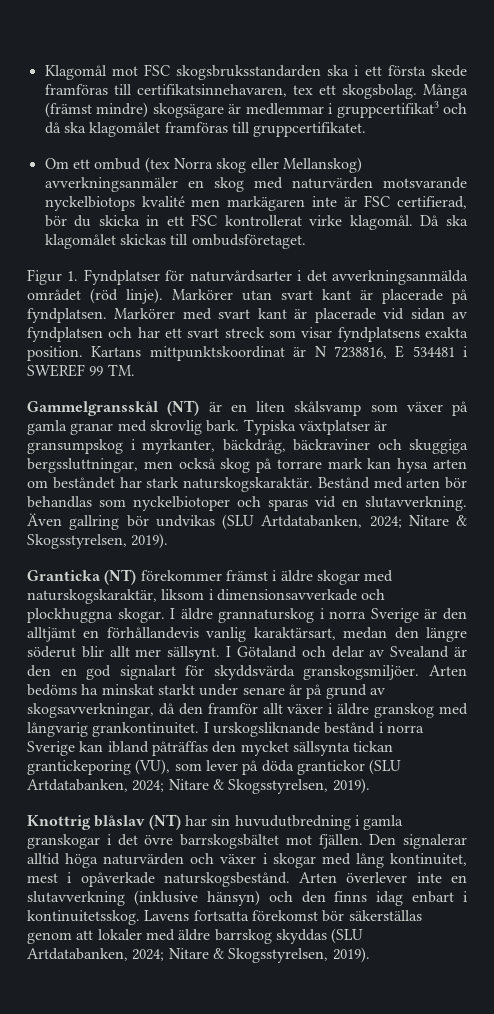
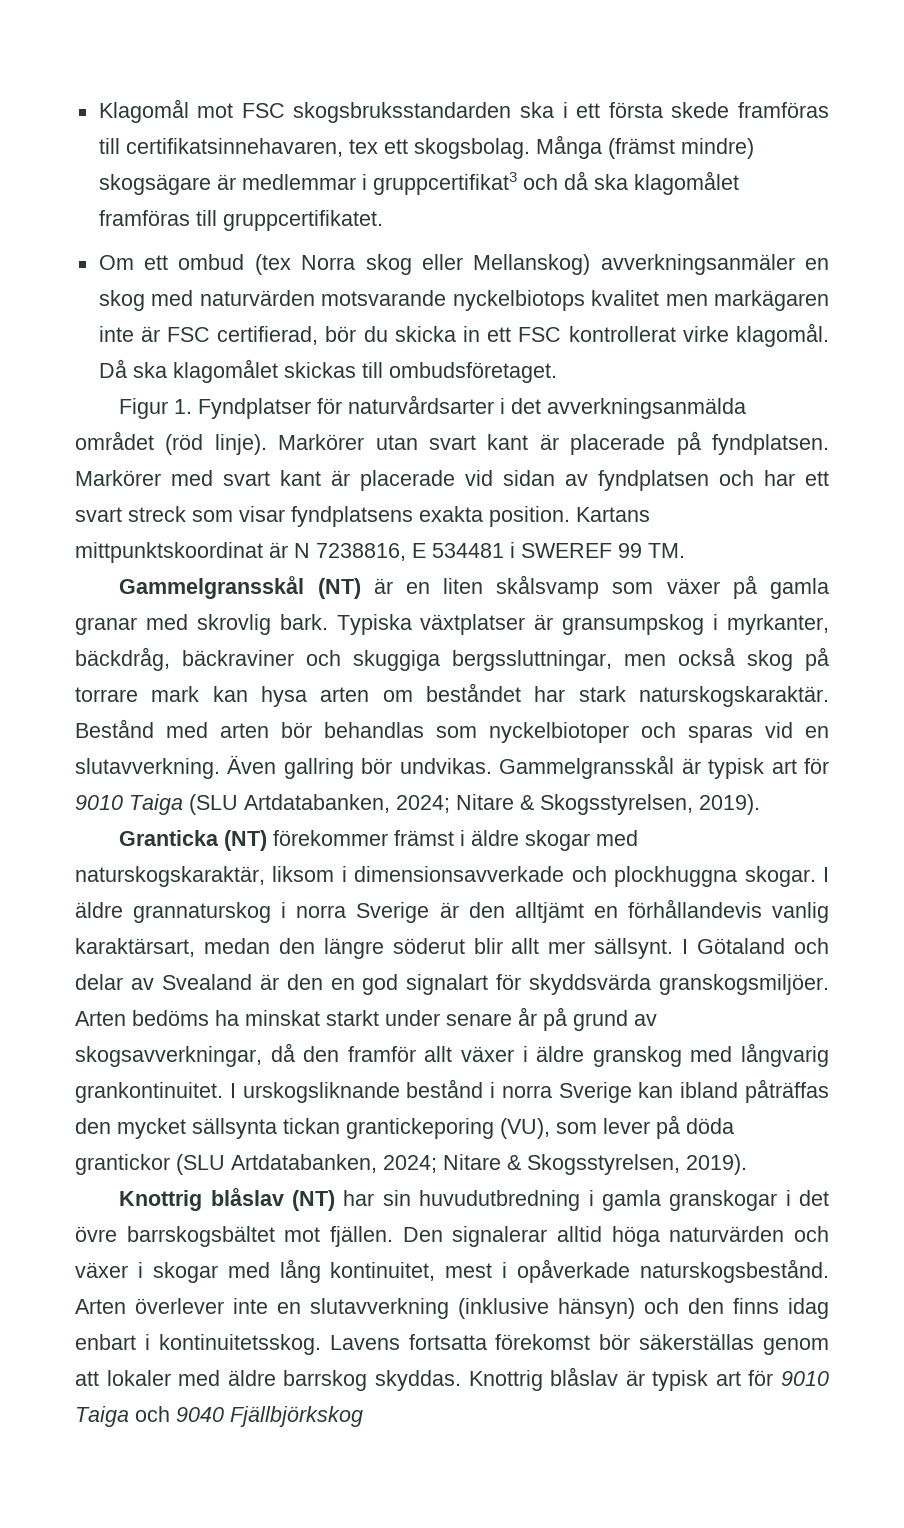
- Om ett ombud (tex Norra skog eller Mellanskog) avverkningsanmäler en skog med naturvärden motsvarande nyckelbiotops kvalité men markägaren inte är FSC certifierad, bör du skicka in ett FSC kontrollerat virke klagomål.
+ Om ett ombud (tex Norra skog eller Mellanskog) avverkningsanmäler en skog med naturvärden motsvarande nyckelbiotops kvalitet men markägaren inte är FSC certifierad, bör du skicka in ett FSC kontrollerat virke klagomål.
- Även gallring bör undvikas (SLU Artdatabanken, 2024; Nitare & Skogsstyrelsen, 2019).
+ Även gallring bör undvikas. Gammelgransskål är typisk art för 9010 Taiga (SLU Artdatabanken, 2024; Nitare & Skogsstyrelsen, 2019).
- Lavens fortsatta förekomst bör säkerställas genom att lokaler med äldre barrskog skyddas (SLU Artdatabanken, 2024; Nitare & Skogsstyrelsen, 2019).
+ Lavens fortsatta förekomst bör säkerställas genom att lokaler med äldre barrskog skyddas. Knottrig blåslav är typisk art för 9010 Taiga och 9040 Fjällbjörkskog

